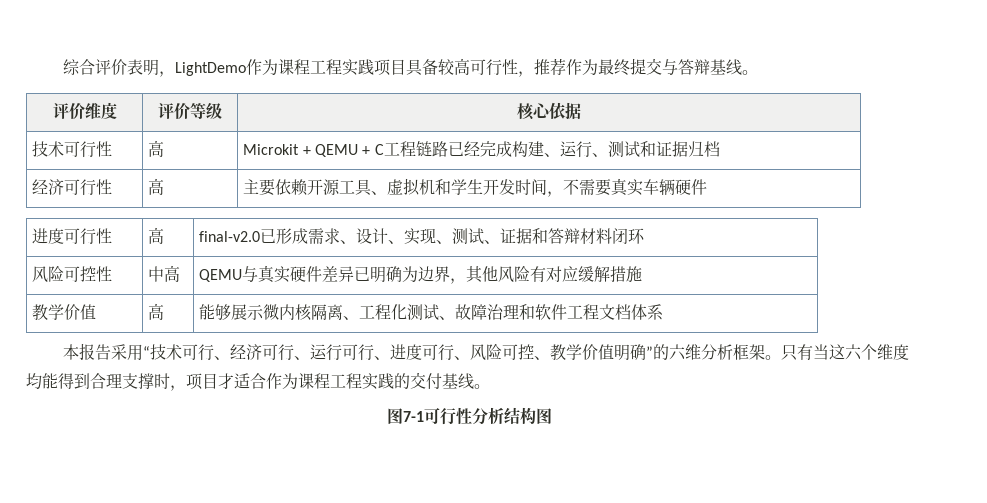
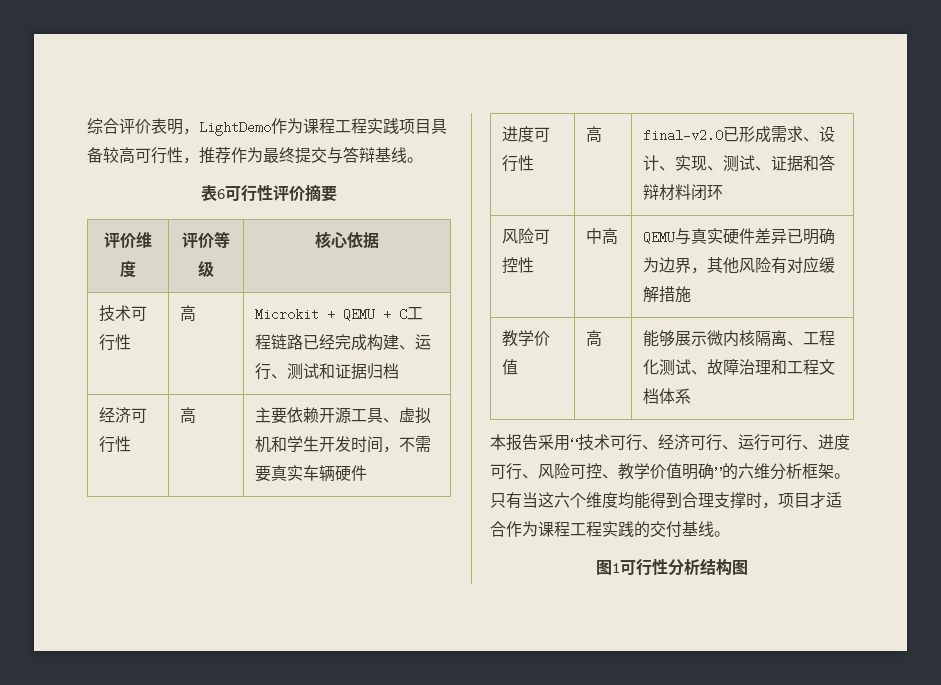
+ 表6可行性评价摘要
- 教学价值 | 高 | 能够展示微内核隔离、工程化测试、故障治理和软件工程文档体系
+ 教学价值 | 高 | 能够展示微内核隔离、工程化测试、故障治理和工程文档体系
- 图7-1可行性分析结构图
+ 图1可行性分析结构图

